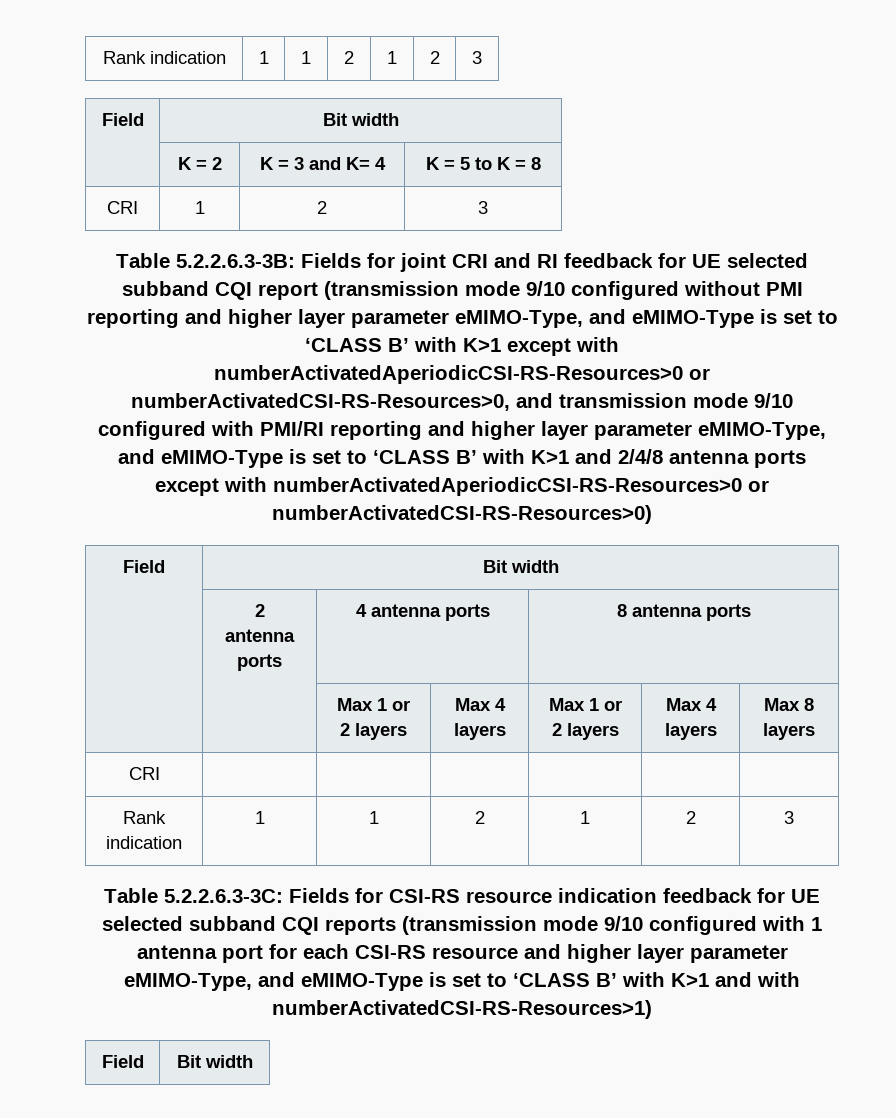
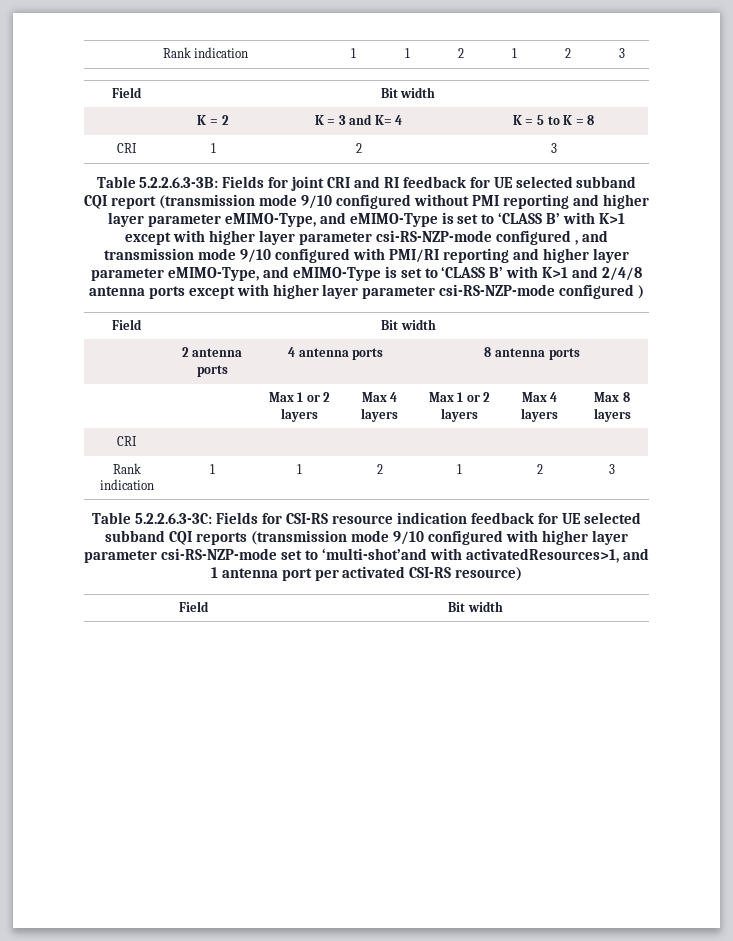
- Fields for joint CRI and RI feedback for UE selected subband CQI report (transmission mode 9/10 configured without PMI reporting and higher layer parameter eMIMO-Type, and eMIMO-Type is set to ‘CLASS B’ with K>1 except with numberActivatedAperiodicCSI-RS-Resources>0 or numberActivatedCSI-RS-Resources>0, and transmission mode 9/10 configured with PMI/RI reporting and higher layer parameter eMIMO-Type, and eMIMO-Type is set to ‘CLASS B’ with K>1 and 2/4/8 antenna ports except with numberActivatedAperiodicCSI-RS-Resources>0 or numberActivatedCSI-RS-Resources>0)
+ Fields for joint CRI and RI feedback for UE selected subband CQI report (transmission mode 9/10 configured without PMI reporting and higher layer parameter eMIMO-Type, and eMIMO-Type is set to ‘CLASS B’ with K>1 except with higher layer parameter csi-RS-NZP-mode configured , and transmission mode 9/10 configured with PMI/RI reporting and higher layer parameter eMIMO-Type, and eMIMO-Type is set to ‘CLASS B’ with K>1 and 2/4/8 antenna ports except with higher layer parameter csi-RS-NZP-mode configured )
- Table 5.2.2.6.3-3C: Fields for CSI-RS resource indication feedback for UE selected subband CQI reports (transmission mode 9/10 configured with 1 antenna port for each CSI-RS resource and higher layer parameter eMIMO-Type, and eMIMO-Type is set to ‘CLASS B’ with K>1 and with numberActivatedCSI-RS-Resources>1)
+ Table 5.2.2.6.3-3C: Fields for CSI-RS resource indication feedback for UE selected subband CQI reports (transmission mode 9/10 configured with higher layer parameter csi-RS-NZP-mode set to ‘multi-shot’and with activatedResources>1, and 1 antenna port per activated CSI-RS resource)

